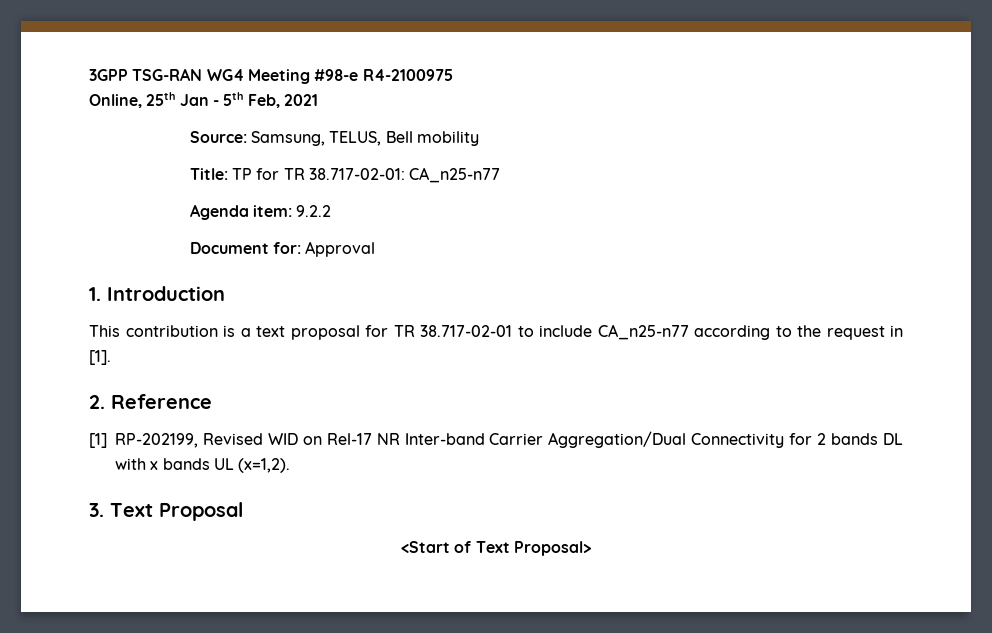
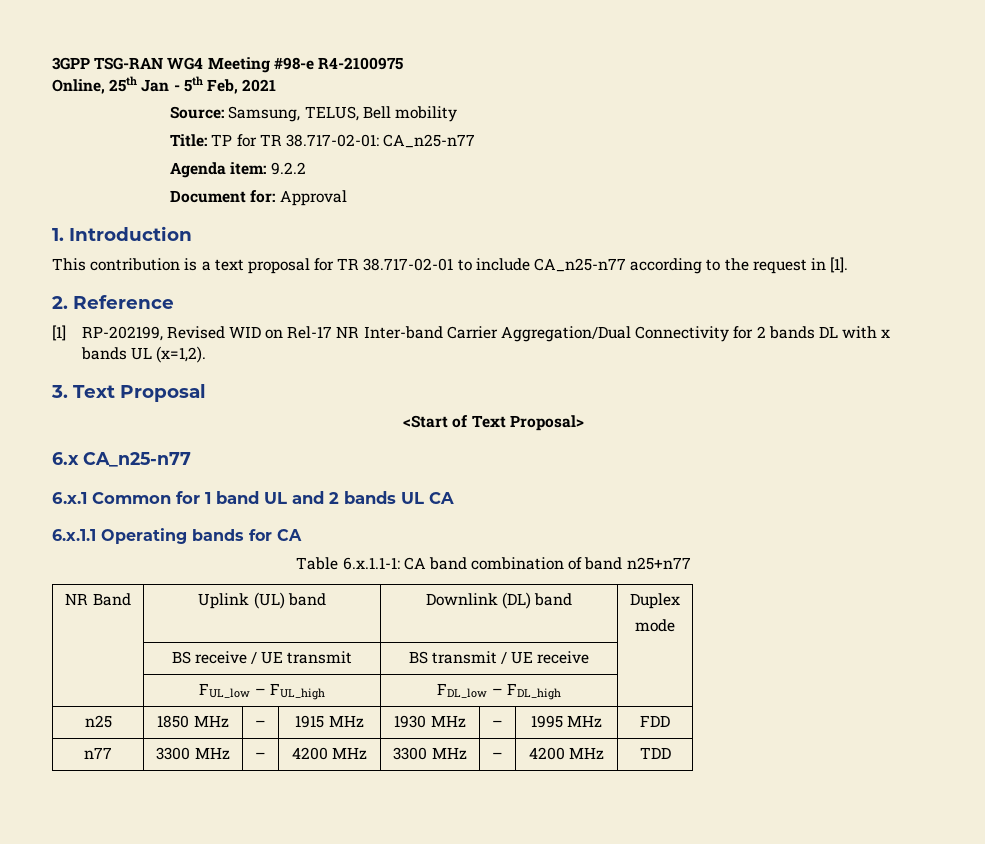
+ 6.x CA_n25-n77
+ 6.x.1 Common for 1 band UL and 2 bands UL CA
+ 6.x.1.1 Operating bands for CA
+ Table 6.x.1.1-1: CA band combination of band n25+n77
+ NR Band | Uplink (UL) band | Downlink (DL) band | Duplex
+ mode
+ | BS receive / UE transmit | BS transmit / UE receive |
+ | FUL_low – FUL_high | FDL_low – FDL_high |
+ n25 | 1850 MHz | – | 1915 MHz | 1930 MHz | – | 1995 MHz | FDD
+ n77 | 3300 MHz | – | 4200 MHz | 3300 MHz | – | 4200 MHz | TDD

